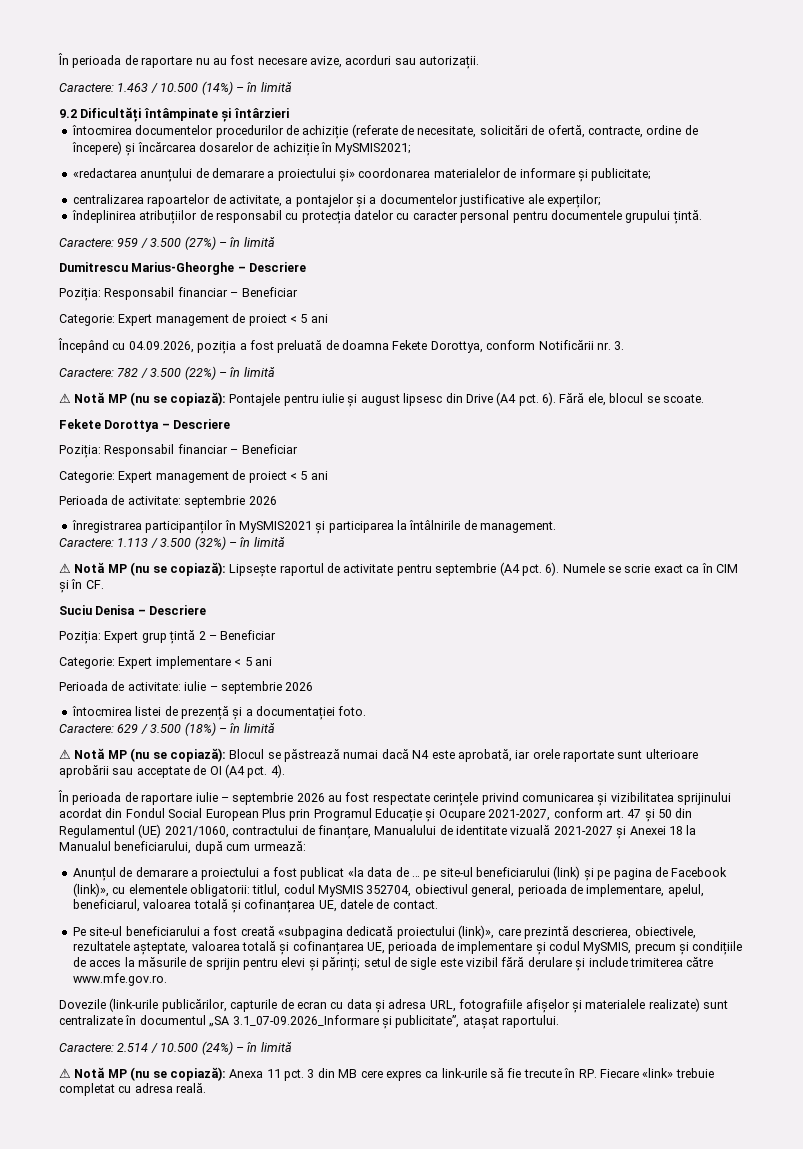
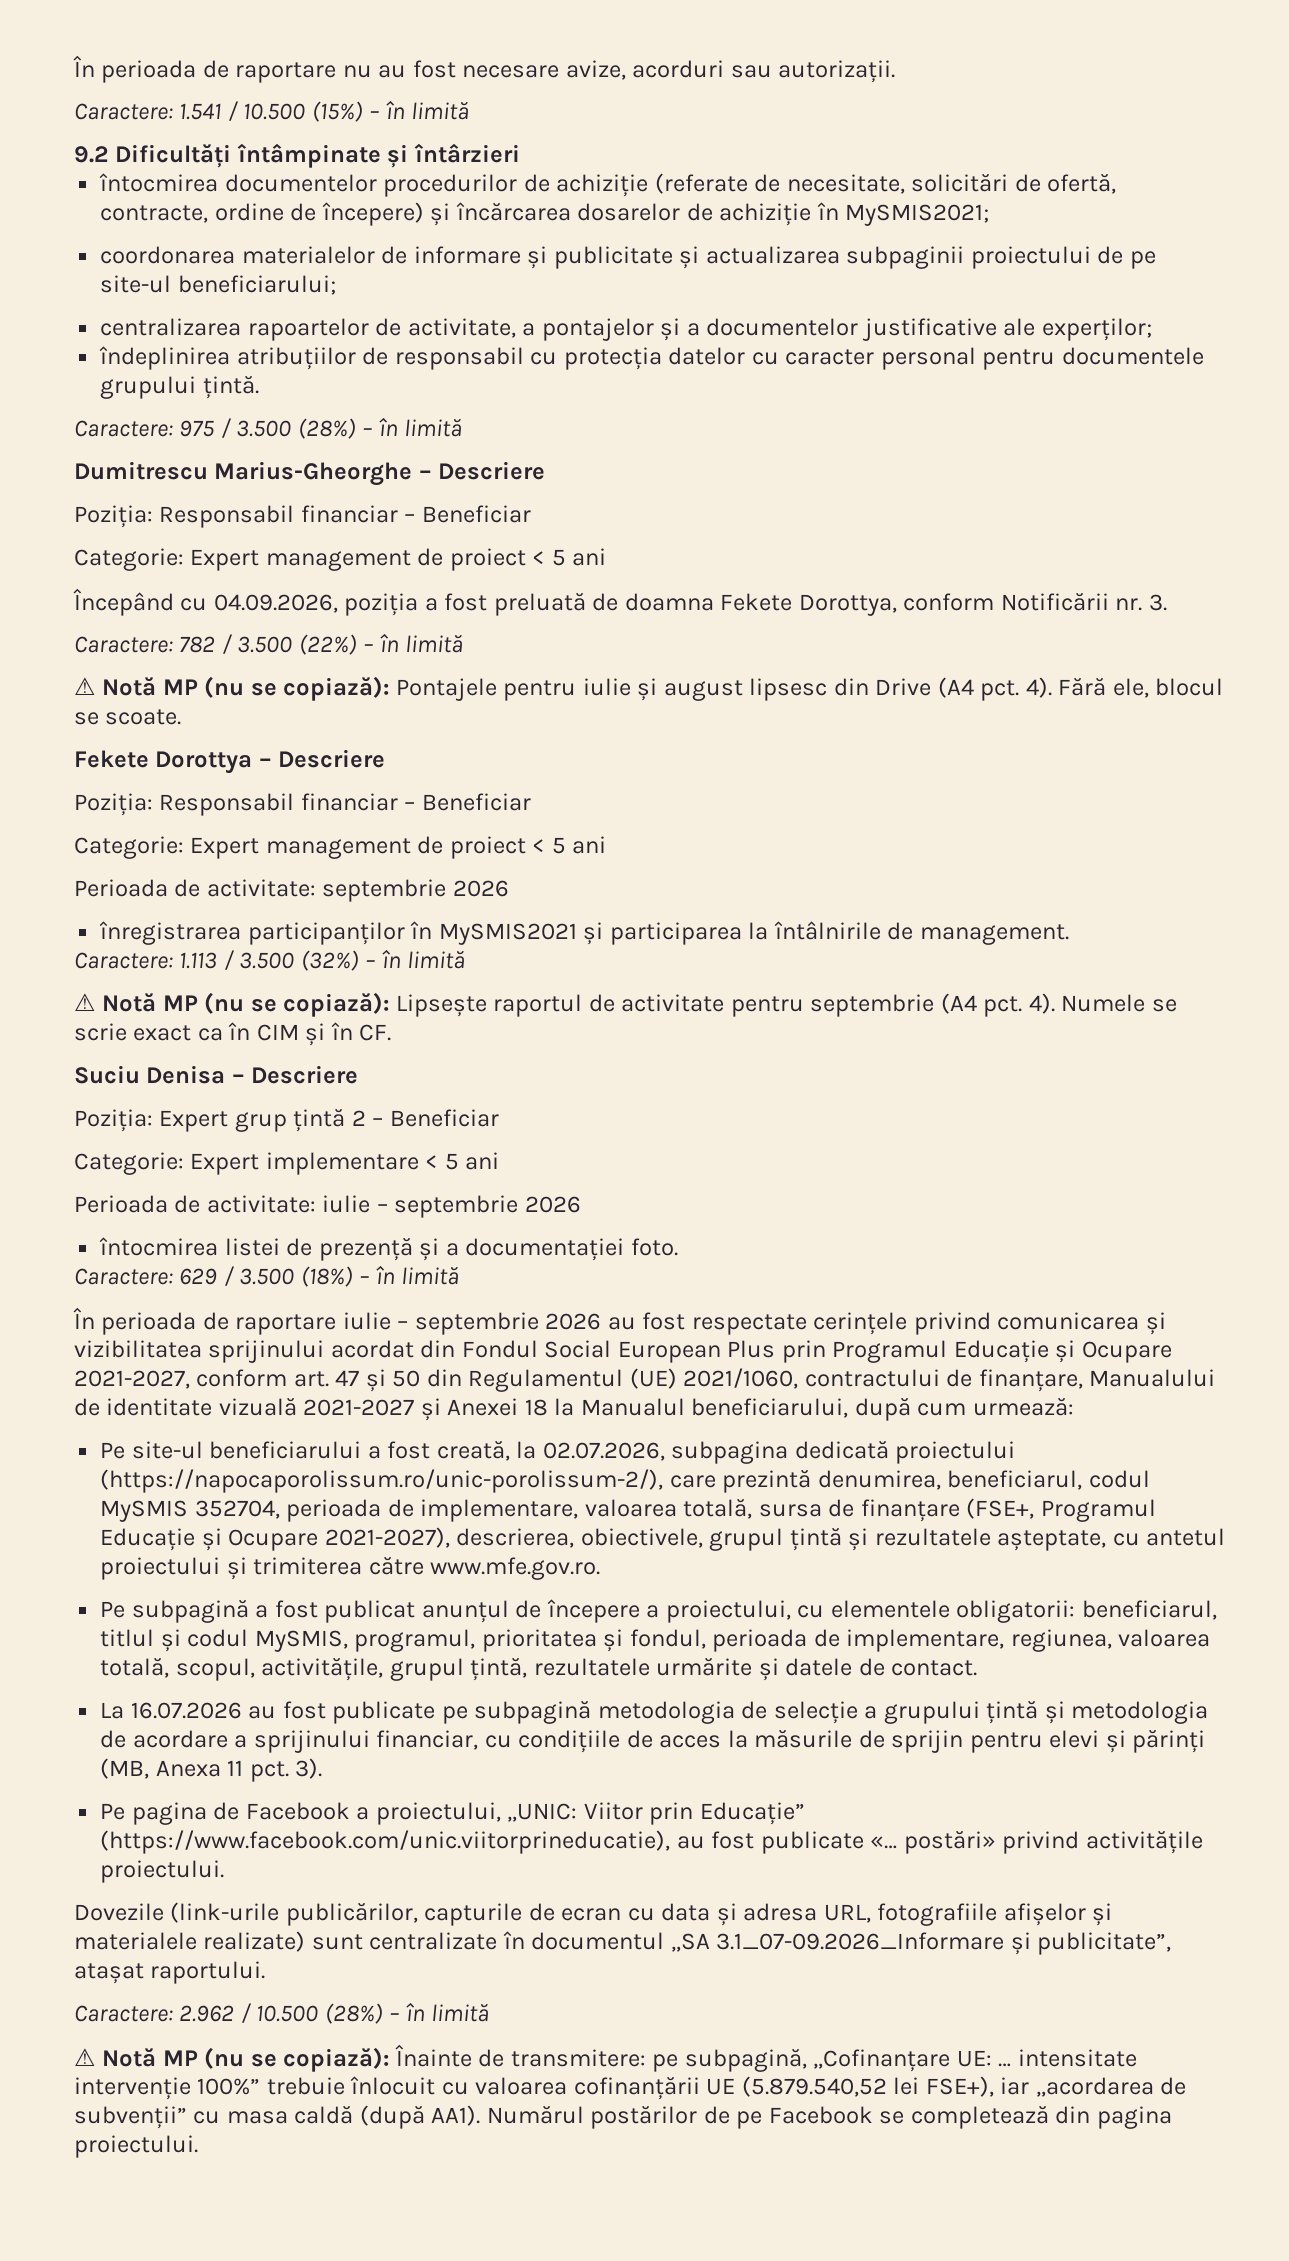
- Caractere: 1.463 / 10.500 (14%) – în limită
+ Caractere: 1.541 / 10.500 (15%) – în limită
- «redactarea anunțului de demarare a proiectului și» coordonarea materialelor de informare și publicitate;
+ coordonarea materialelor de informare și publicitate și actualizarea subpaginii proiectului de pe site-ul beneficiarului;
- Caractere: 959 / 3.500 (27%) – în limită
+ Caractere: 975 / 3.500 (28%) – în limită
- ⚠ Notă MP (nu se copiază): Pontajele pentru iulie și august lipsesc din Drive (A4 pct. 6).
+ ⚠ Notă MP (nu se copiază): Pontajele pentru iulie și august lipsesc din Drive (A4 pct. 4).
- ⚠ Notă MP (nu se copiază): Lipsește raportul de activitate pentru septembrie (A4 pct. 6).
+ ⚠ Notă MP (nu se copiază): Lipsește raportul de activitate pentru septembrie (A4 pct. 4).
- ⚠ Notă MP (nu se copiază): Blocul se păstrează numai dacă N4 este aprobată, iar orele raportate sunt ulterioare aprobării sau acceptate de OI (A4 pct. 4).
- Anunțul de demarare a proiectului a fost publicat «la data de … pe site-ul beneficiarului (link) și pe pagina de Facebook (link)», cu elementele obligatorii: titlul, codul MySMIS 352704, obiectivul general, perioada de implementare, apelul, beneficiarul, valoarea totală și cofinanțarea UE, datele de contact.
- Pe site-ul beneficiarului a fost creată «subpagina dedicată proiectului (link)», care prezintă descrierea, obiectivele, rezultatele așteptate, valoarea totală și cofinanțarea UE, perioada de implementare și codul MySMIS, precum și condițiile de acces la măsurile de sprijin pentru elevi și părinți; setul de sigle este vizibil fără derulare și include trimiterea către www.mfe.gov.ro.
+ Pe site-ul beneficiarului a fost creată, la 02.07.2026, subpagina dedicată proiectului (https://napocaporolissum.ro/unic-porolissum-2/), care prezintă denumirea, beneficiarul, codul MySMIS 352704, perioada de implementare, valoarea totală, sursa de finanțare (FSE+, Programul Educație și Ocupare 2021-2027), descrierea, obiectivele, grupul țintă și rezultatele așteptate, cu antetul proiectului și trimiterea către www.mfe.gov.ro.
+ Pe subpagină a fost publicat anunțul de începere a proiectului, cu elementele obligatorii: beneficiarul, titlul și codul MySMIS, programul, prioritatea și fondul, perioada de implementare, regiunea, valoarea totală, scopul, activitățile, grupul țintă, rezultatele urmărite și datele de contact.
+ La 16.07.2026 au fost publicate pe subpagină metodologia de selecție a grupului țintă și metodologia de acordare a sprijinului financiar, cu condițiile de acces la măsurile de sprijin pentru elevi și părinți (MB, Anexa 11 pct. 3).
+ Pe pagina de Facebook a proiectului, „UNIC: Viitor prin Educație” (https://www.facebook.com/unic.viitorprineducatie), au fost publicate «… postări» privind activitățile proiectului.
- Caractere: 2.514 / 10.500 (24%) – în limită
- ⚠ Notă MP (nu se copiază): Anexa 11 pct. 3 din MB cere expres ca link-urile să fie trecute în RP. Fiecare «link» trebuie completat cu adresa reală.
+ Caractere: 2.962 / 10.500 (28%) – în limită
+ ⚠ Notă MP (nu se copiază): Înainte de transmitere: pe subpagină, „Cofinanțare UE: … intensitate intervenție 100%” trebuie înlocuit cu valoarea cofinanțării UE (5.879.540,52 lei FSE+), iar „acordarea de subvenții” cu masa caldă (după AA1). Numărul postărilor de pe Facebook se completează din pagina proiectului.

